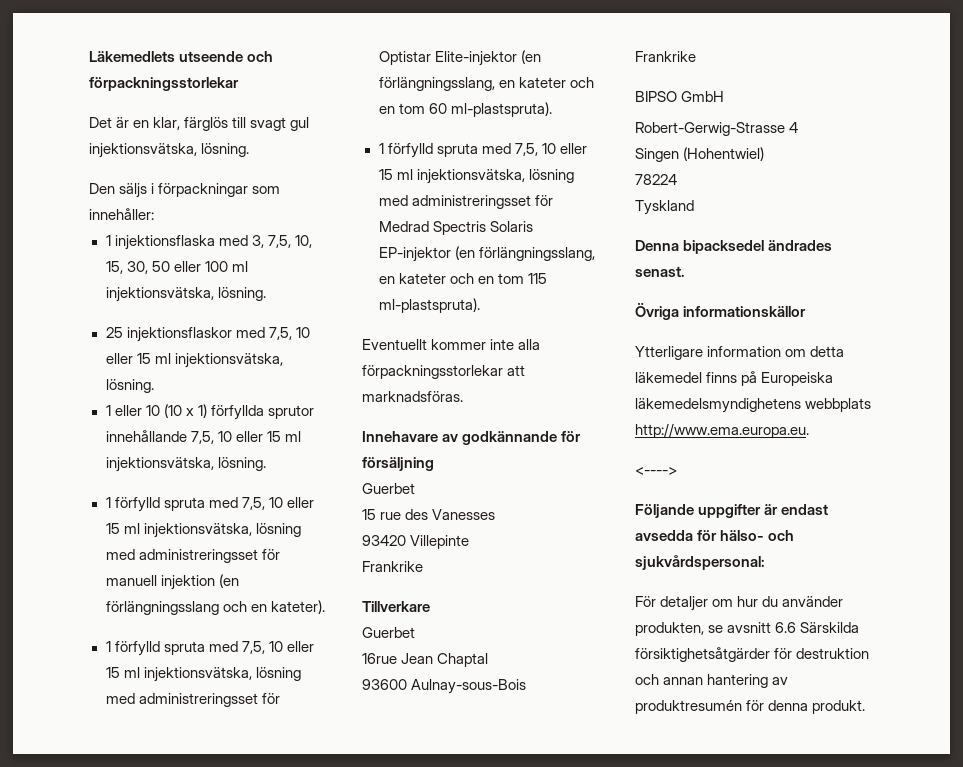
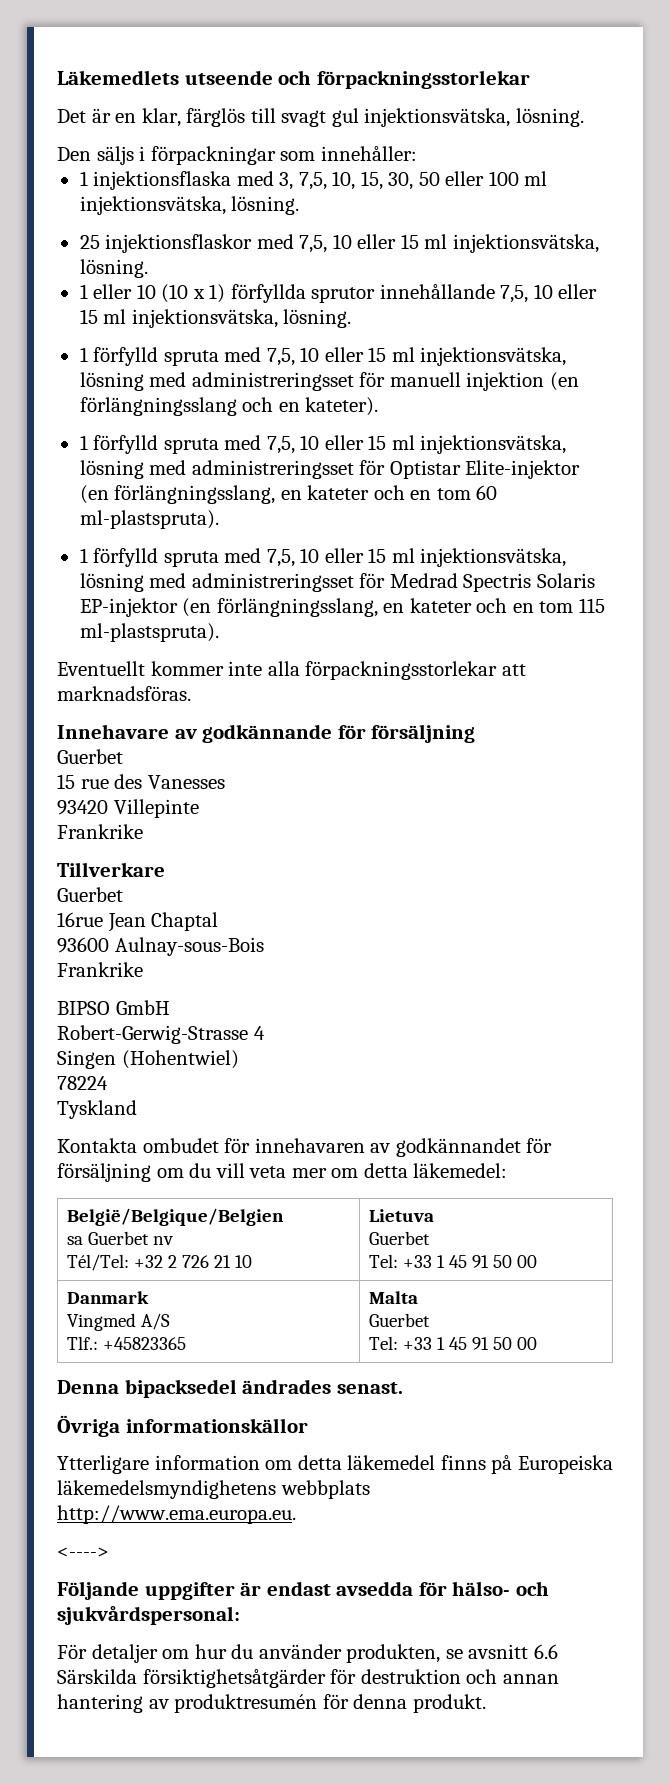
+ Kontakta ombudet för innehavaren av godkännandet för försäljning om du vill veta mer om detta läkemedel:
+ België/Belgique/Belgien
+ sa Guerbet nv
+ Tél/Tel: +32 2 726 21 10 | Lietuva
+ Guerbet
+ Tel: +33 1 45 91 50 00
+ Danmark
+ Vingmed A/S
+ Tlf.: +45823365 | Malta
+ Guerbet
+ Tel: +33 1 45 91 50 00

